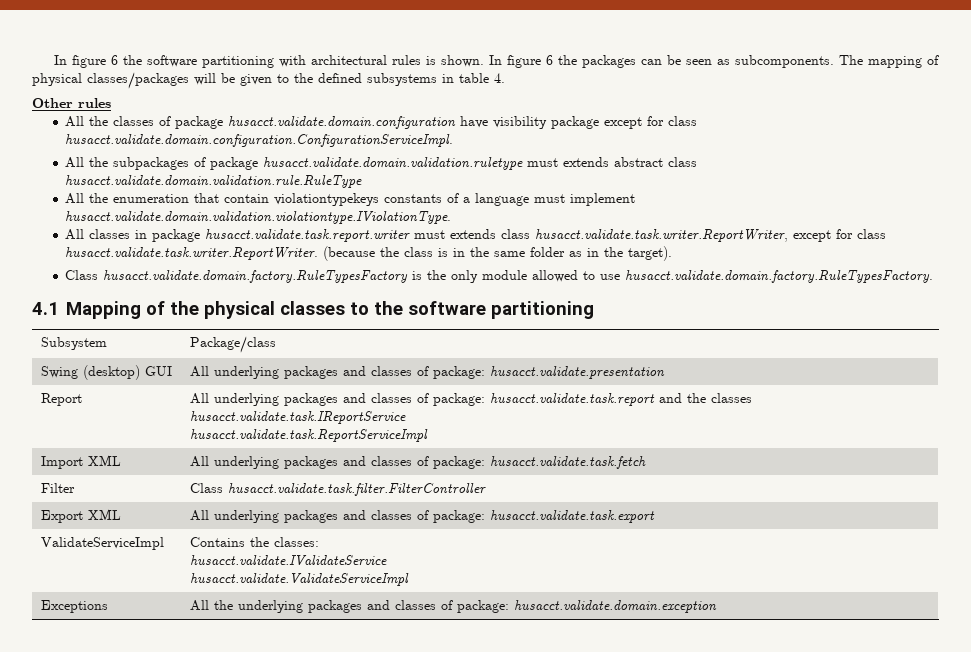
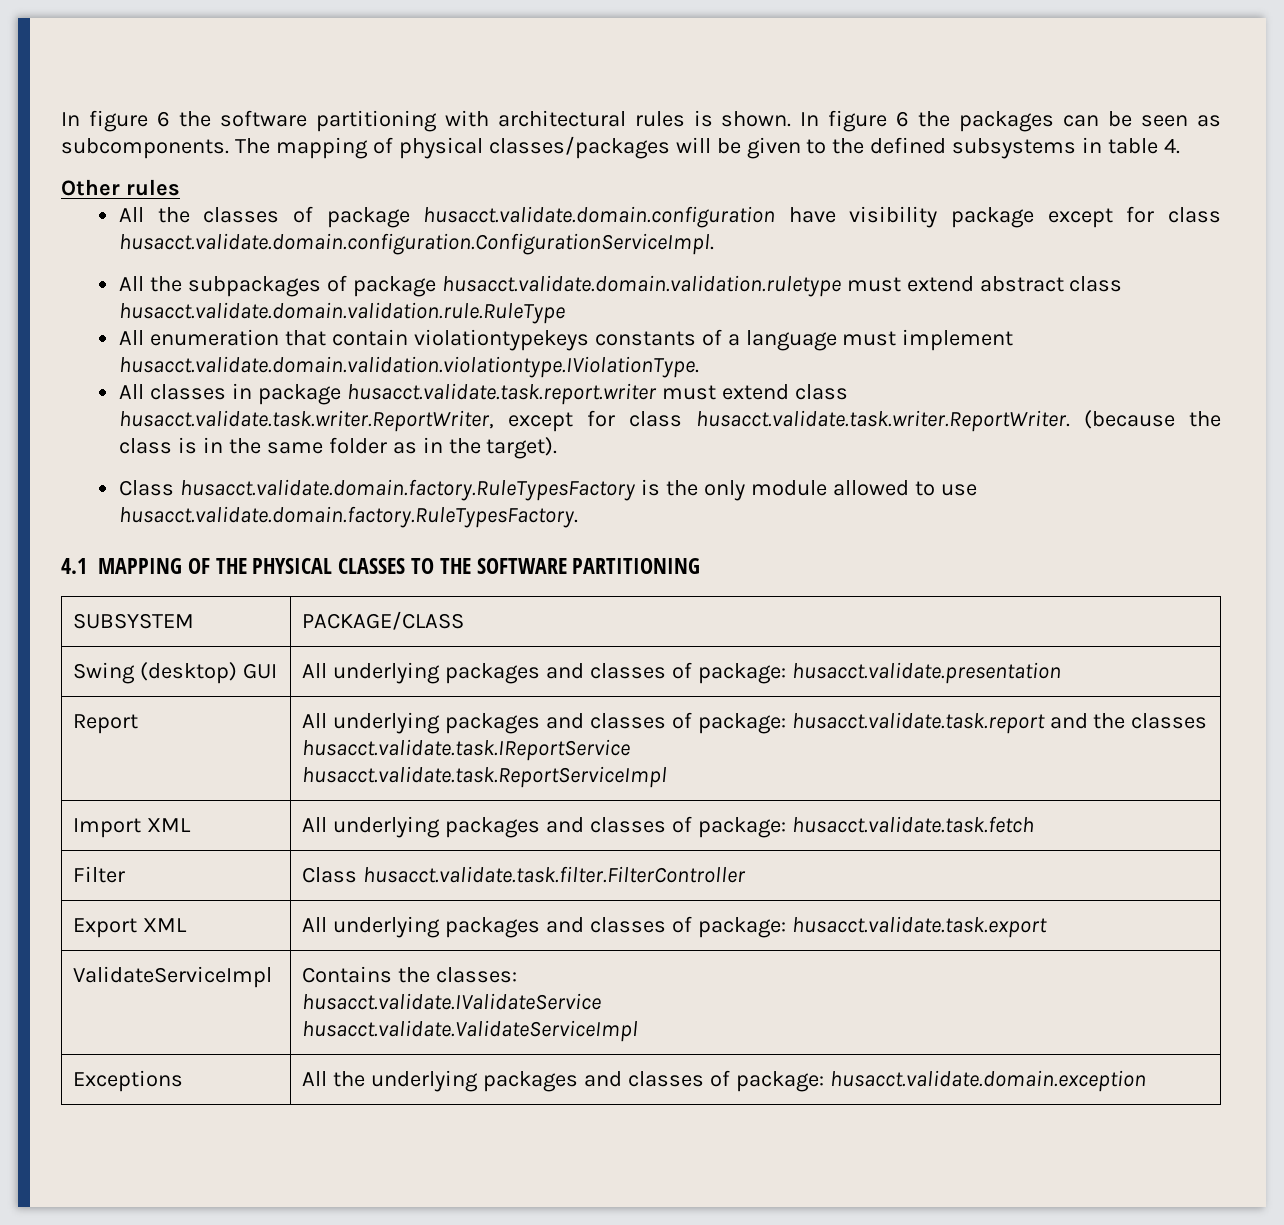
- All the subpackages of package husacct.validate.domain.validation.ruletype must extends abstract class husacct.validate.domain.validation.rule.RuleType
+ All the subpackages of package husacct.validate.domain.validation.ruletype must extend abstract class husacct.validate.domain.validation.rule.RuleType
- All the enumeration that contain violationtypekeys constants of a language must implement husacct.validate.domain.validation.violationtype.IViolationType.
+ All enumeration that contain violationtypekeys constants of a language must implement husacct.validate.domain.validation.violationtype.IViolationType.
- All classes in package husacct.validate.task.report.writer must extends class husacct.validate.task.writer.ReportWriter, except for class husacct.validate.task.writer.ReportWriter. (because the class is in the same folder as in the target).
+ All classes in package husacct.validate.task.report.writer must extend class husacct.validate.task.writer.ReportWriter, except for class husacct.validate.task.writer.ReportWriter. (because the class is in the same folder as in the target).
- 4.1 Mapping of the physical classes to the software partitioning
- Subsystem | Package/class
+ 4.1 MAPPING OF THE PHYSICAL CLASSES TO THE SOFTWARE PARTITIONING
+ SUBSYSTEM | PACKAGE/CLASS

